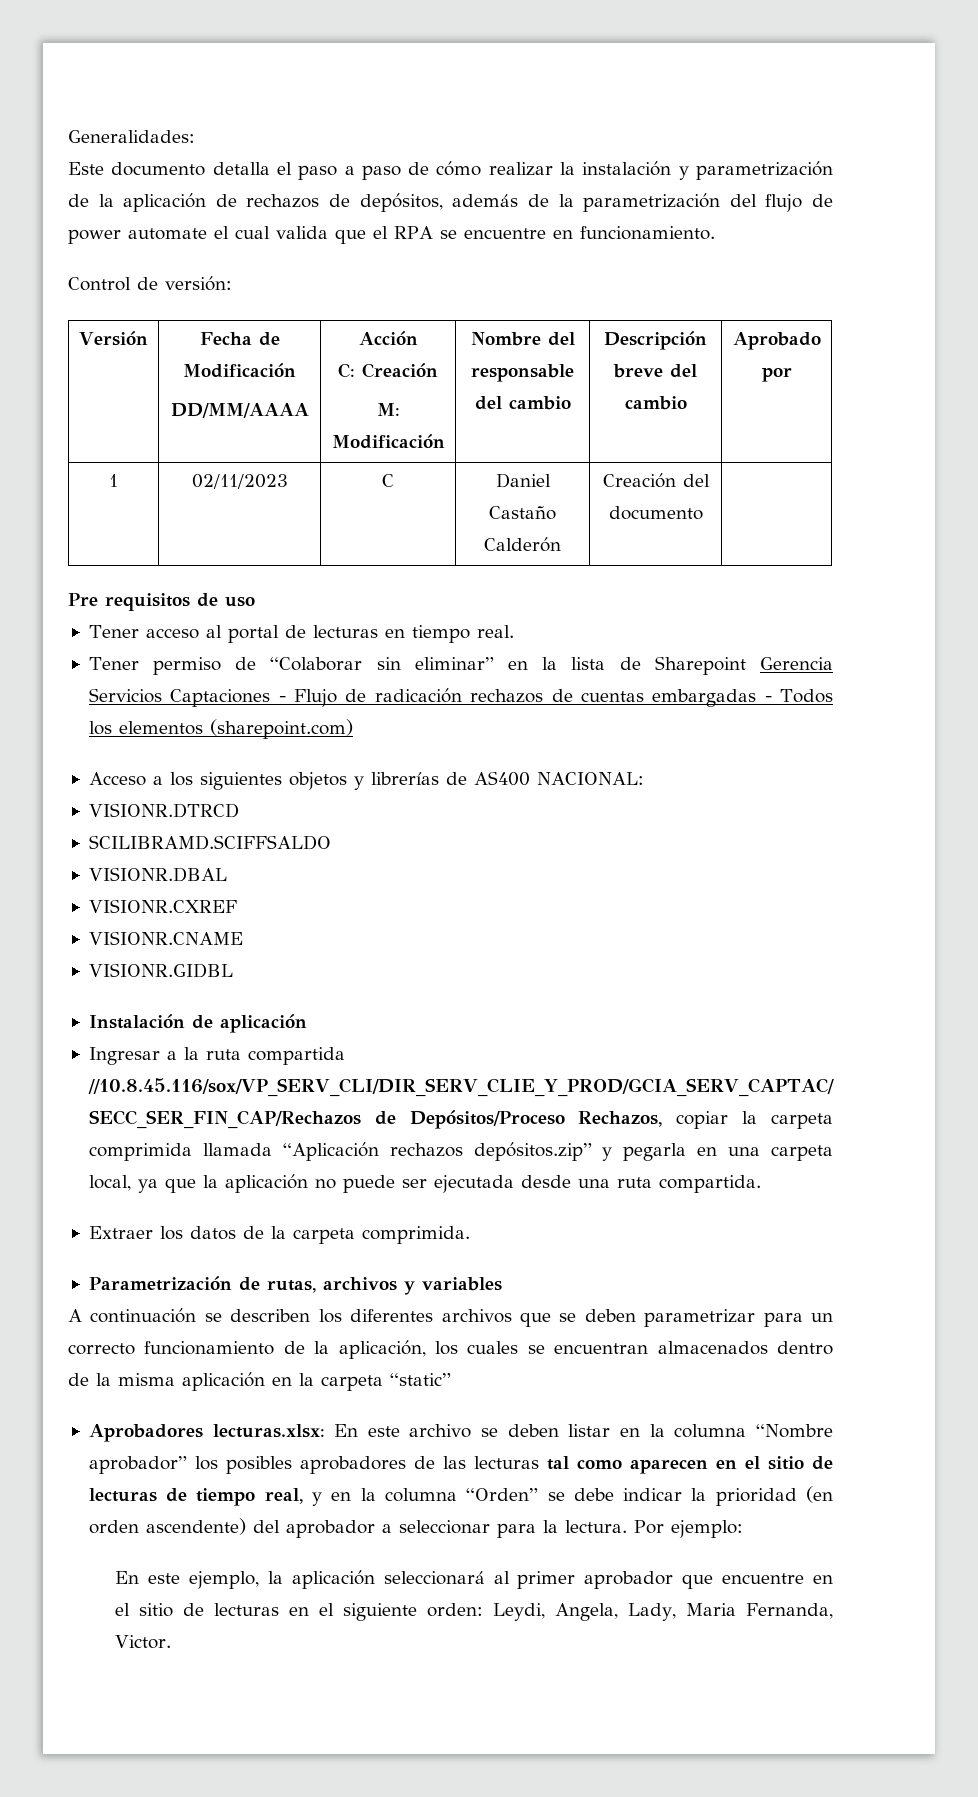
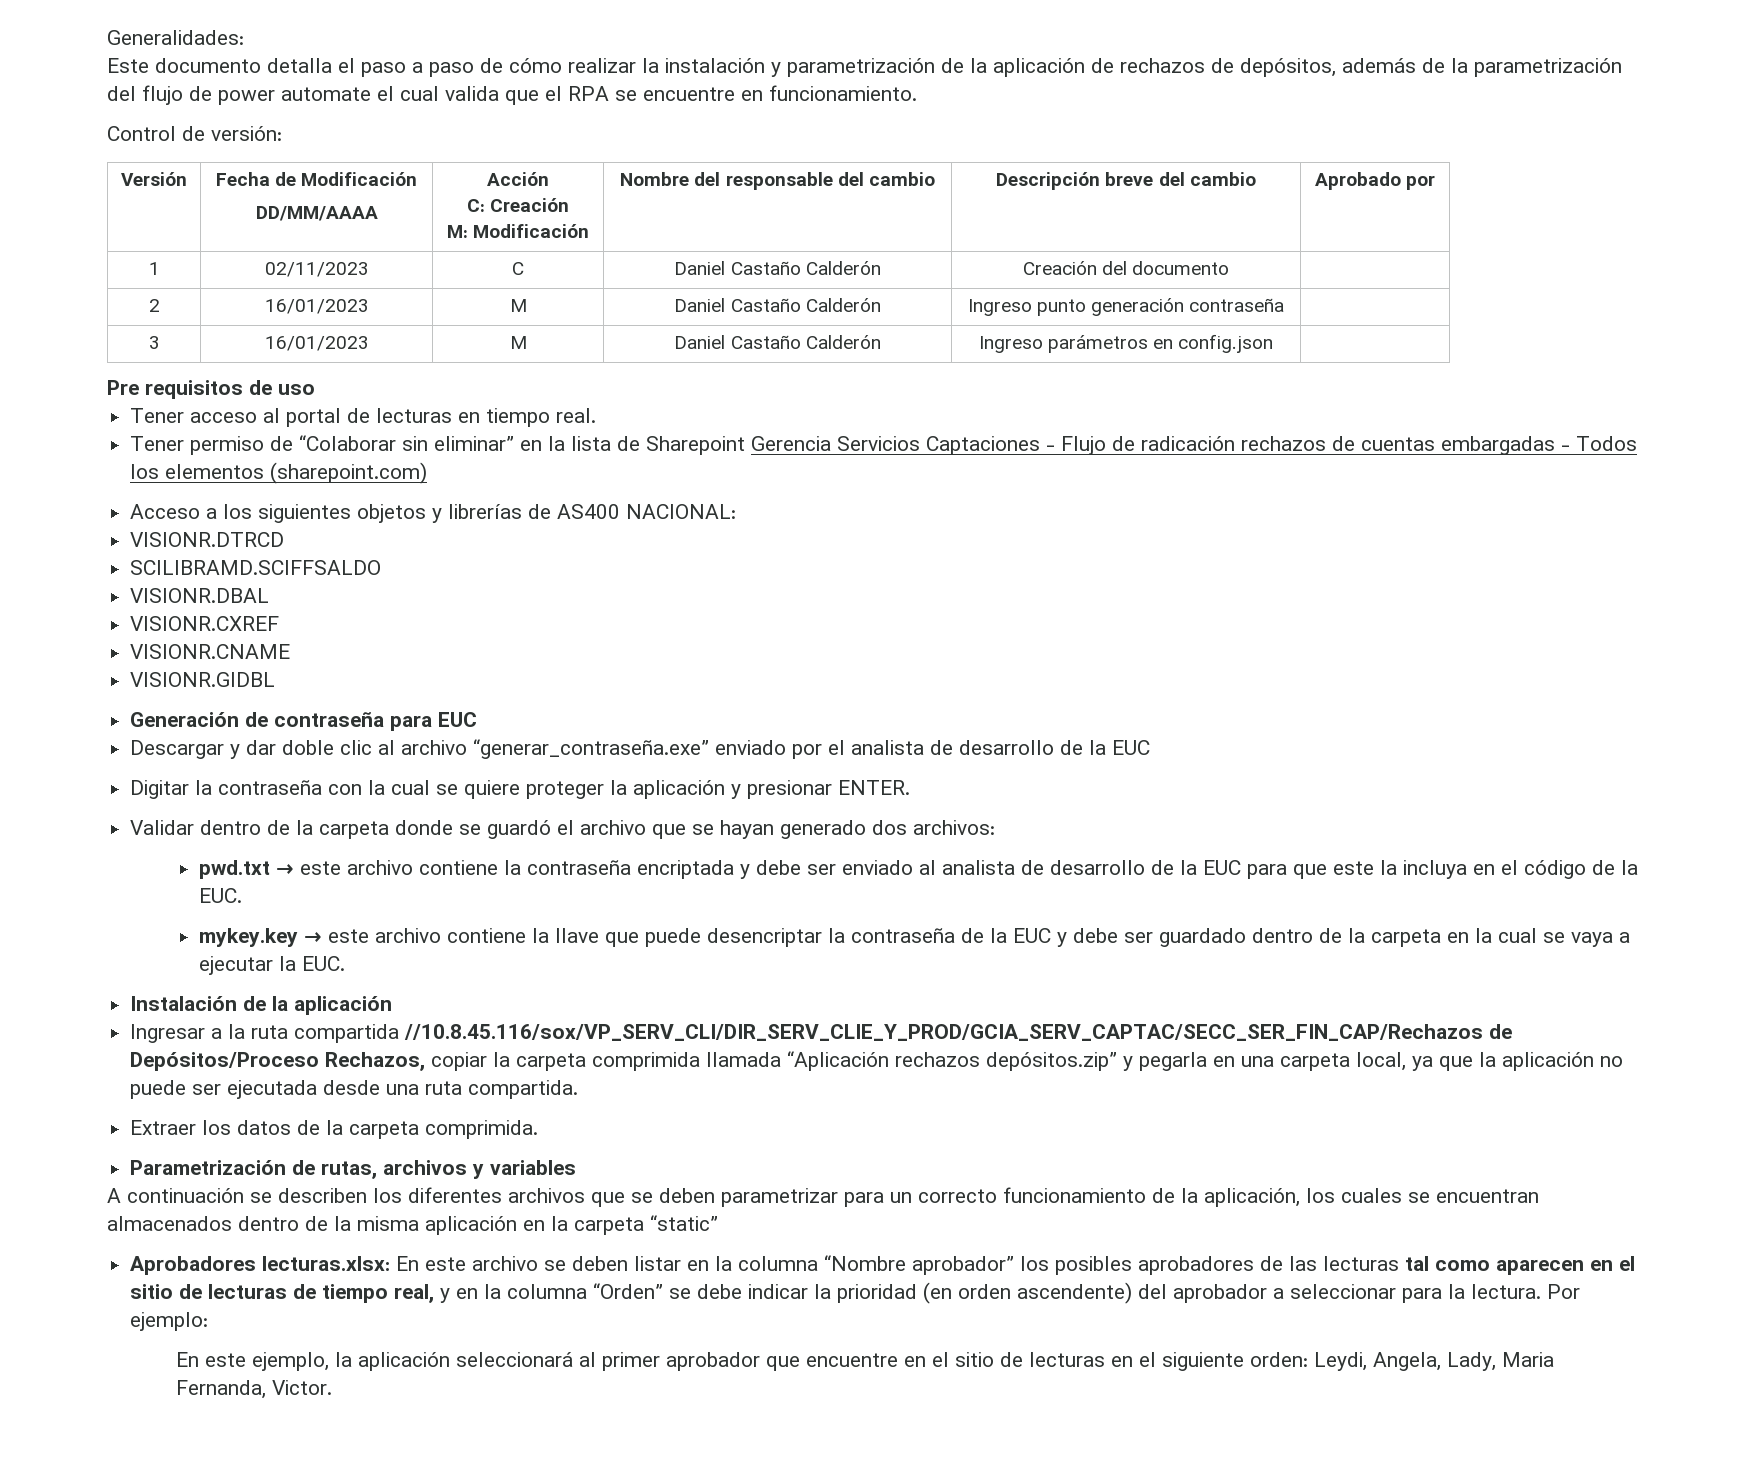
+ 2 | 16/01/2023 | M | Daniel Castaño Calderón | Ingreso punto generación contraseña |
+ 3 | 16/01/2023 | M | Daniel Castaño Calderón | Ingreso parámetros en config.json |
+ Generación de contraseña para EUC
+ Descargar y dar doble clic al archivo “generar_contraseña.exe” enviado por el analista de desarrollo de la EUC
+ Digitar la contraseña con la cual se quiere proteger la aplicación y presionar ENTER.
+ Validar dentro de la carpeta donde se guardó el archivo que se hayan generado dos archivos:
+ pwd.txt → este archivo contiene la contraseña encriptada y debe ser enviado al analista de desarrollo de la EUC para que este la incluya en el código de la EUC.
+ mykey.key → este archivo contiene la llave que puede desencriptar la contraseña de la EUC y debe ser guardado dentro de la carpeta en la cual se vaya a ejecutar la EUC.
- Instalación de aplicación
+ Instalación de la aplicación

